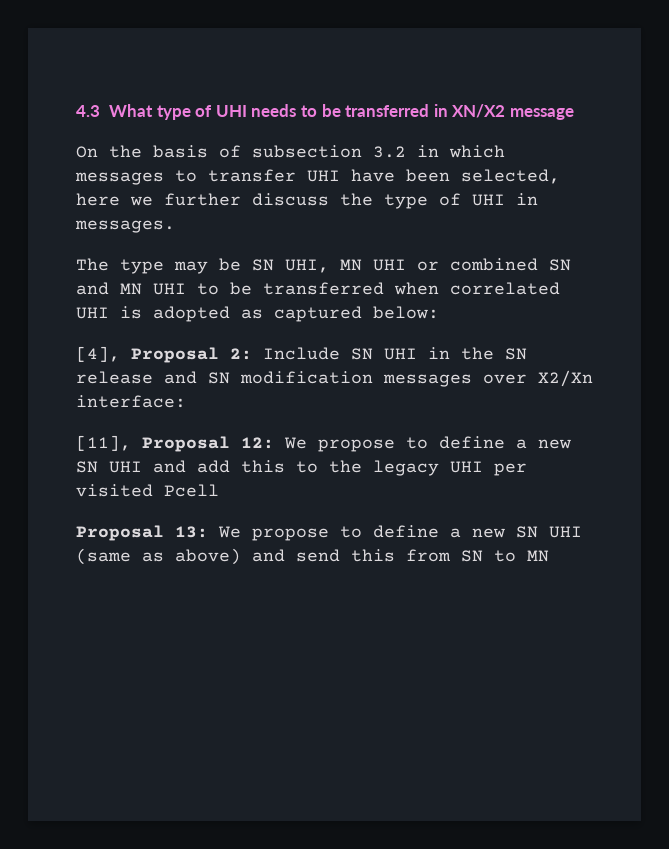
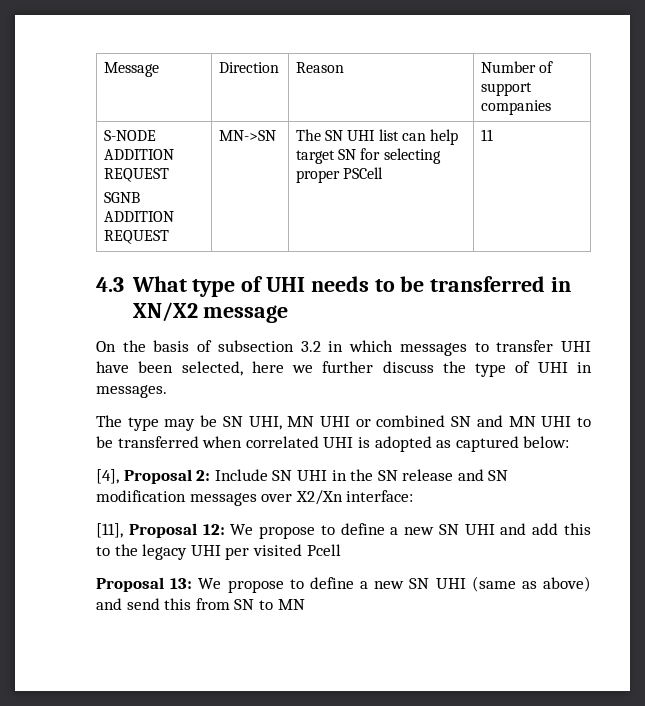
+ Message | Direction | Reason | Number of support companies
+ S-NODE ADDITION REQUEST
+ SGNB ADDITION REQUEST | MN->SN | The SN UHI list can help target SN for selecting proper PSCell | 11

